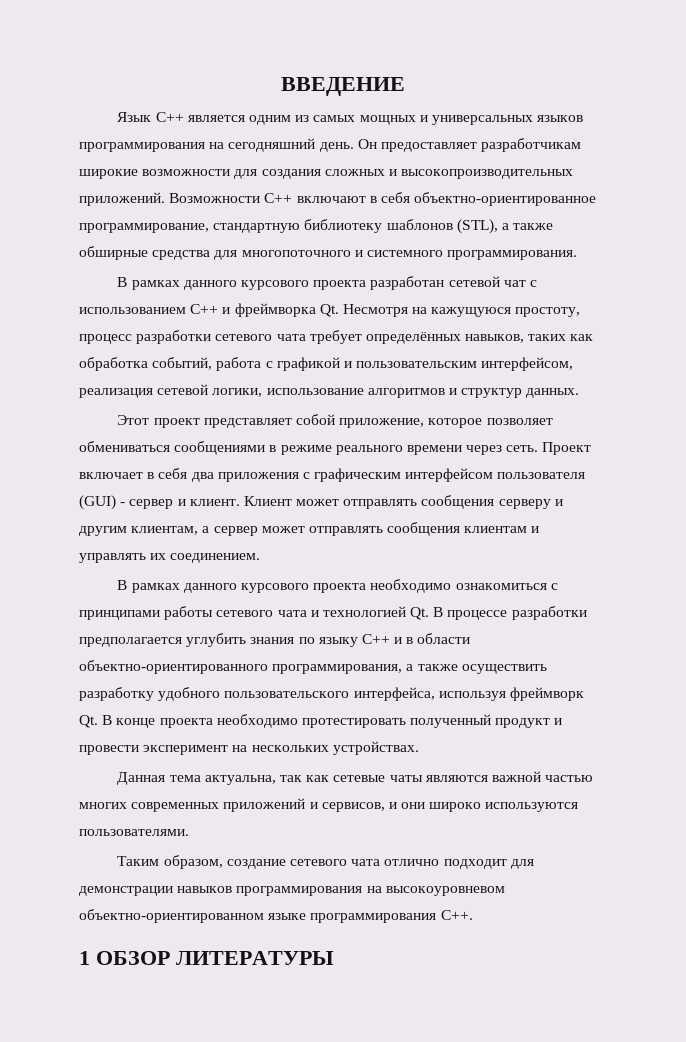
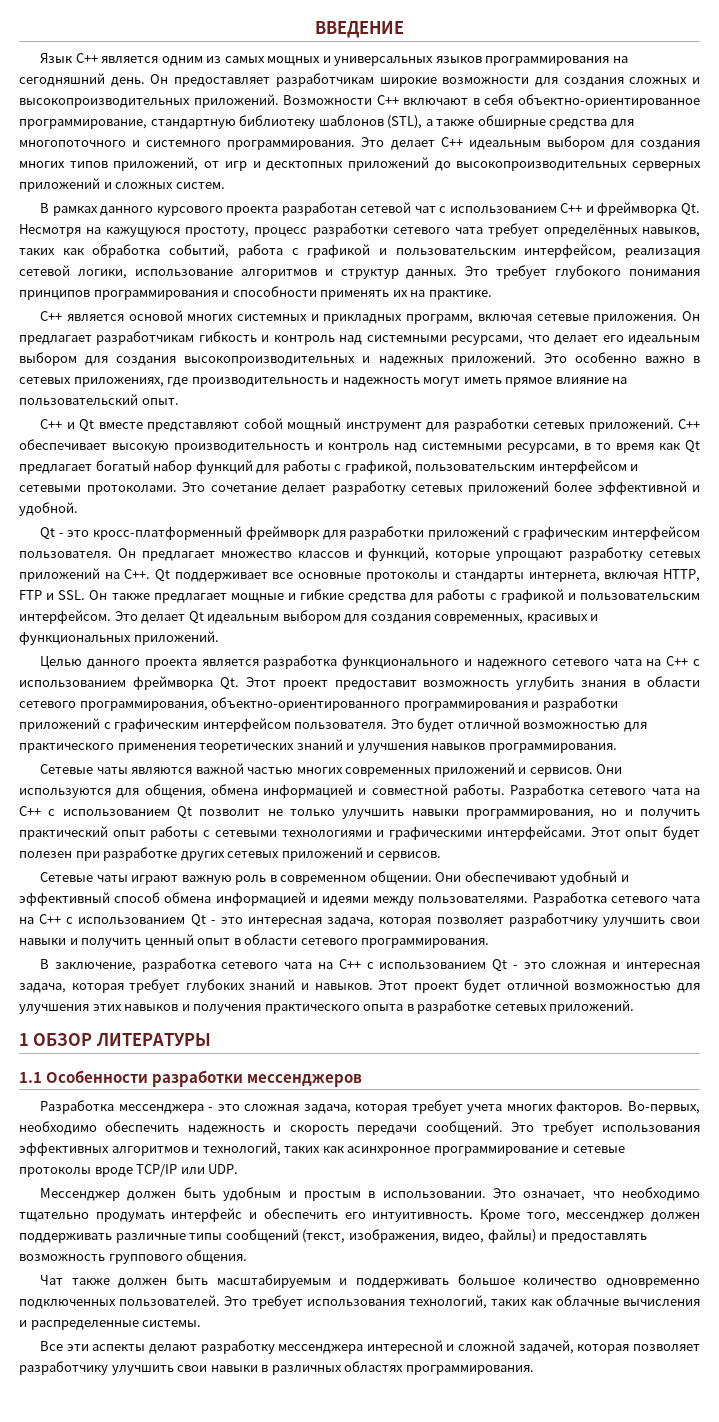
+ Это делает C++ идеальным выбором для создания многих типов приложений, от игр и десктопных приложений до высокопроизводительных серверных приложений и сложных систем.
- В рамках данного курсового проекта разработан сетевой чат с использованием C++ и фреймворка Qt. Несмотря на кажущуюся простоту, процесс разработки сетевого чата требует определённых навыков, таких как обработка событий, работа с графикой и пользовательским интерфейсом, реализация сетевой логики, использование алгоритмов и структур данных.
- Этот проект представляет собой приложение, которое позволяет обмениваться сообщениями в режиме реального времени через сеть. Проект включает в себя два приложения с графическим интерфейсом пользователя (GUI) - сервер и клиент. Клиент может отправлять сообщения серверу и другим клиентам, а сервер может отправлять сообщения клиентам и управлять их соединением.
- В рамках данного курсового проекта необходимо ознакомиться с принципами работы сетевого чата и технологией Qt. В процессе разработки предполагается углубить знания по языку C++ и в области объектно-ориентированного программирования, а также осуществить разработку удобного пользовательского интерфейса, используя фреймворк Qt. В конце проекта необходимо протестировать полученный продукт и провести эксперимент на нескольких устройствах.
- Данная тема актуальна, так как сетевые чаты являются важной частью многих современных приложений и сервисов, и они широко используются пользователями.
- Таким образом, создание сетевого чата отлично подходит для демонстрации навыков программирования на высокоуровневом объектно-ориентированном языке программирования C++.
+ В рамках данного курсового проекта разработан сетевой чат с использованием C++ и фреймворка Qt. Несмотря на кажущуюся простоту, процесс разработки сетевого чата требует определённых навыков, таких как обработка событий, работа с графикой и пользовательским интерфейсом, реализация сетевой логики, использование алгоритмов и структур данных. Это требует глубокого понимания принципов программирования и способности применять их на практике.
+ C++ является основой многих системных и прикладных программ, включая сетевые приложения. Он предлагает разработчикам гибкость и контроль над системными ресурсами, что делает его идеальным выбором для создания высокопроизводительных и надежных приложений. Это особенно важно в сетевых приложениях, где производительность и надежность могут иметь прямое влияние на пользовательский опыт.
+ C++ и Qt вместе представляют собой мощный инструмент для разработки сетевых приложений. C++ обеспечивает высокую производительность и контроль над системными ресурсами, в то время как Qt предлагает богатый набор функций для работы с графикой, пользовательским интерфейсом и сетевыми протоколами. Это сочетание делает разработку сетевых приложений более эффективной и удобной.
+ Qt - это кросс-платформенный фреймворк для разработки приложений с графическим интерфейсом пользователя. Он предлагает множество классов и функций, которые упрощают разработку сетевых приложений на C++. Qt поддерживает все основные протоколы и стандарты интернета, включая HTTP, FTP и SSL. Он также предлагает мощные и гибкие средства для работы с графикой и пользовательским интерфейсом. Это делает Qt идеальным выбором для создания современных, красивых и функциональных приложений.
+ Целью данного проекта является разработка функционального и надежного сетевого чата на C++ с использованием фреймворка Qt. Этот проект предоставит возможность углубить знания в области сетевого программирования, объектно-ориентированного программирования и разработки приложений с графическим интерфейсом пользователя. Это будет отличной возможностью для практического применения теоретических знаний и улучшения навыков программирования.
+ Сетевые чаты являются важной частью многих современных приложений и сервисов. Они используются для общения, обмена информацией и совместной работы. Разработка сетевого чата на C++ с использованием Qt позволит не только улучшить навыки программирования, но и получить практический опыт работы с сетевыми технологиями и графическими интерфейсами. Этот опыт будет полезен при разработке других сетевых приложений и сервисов.
+ Сетевые чаты играют важную роль в современном общении. Они обеспечивают удобный и эффективный способ обмена информацией и идеями между пользователями. Разработка сетевого чата на C++ с использованием Qt - это интересная задача, которая позволяет разработчику улучшить свои навыки и получить ценный опыт в области сетевого программирования.
+ В заключение, разработка сетевого чата на C++ с использованием Qt - это сложная и интересная задача, которая требует глубоких знаний и навыков. Этот проект будет отличной возможностью для улучшения этих навыков и получения практического опыта в разработке сетевых приложений.
  1 ОБЗОР ЛИТЕРАТУРЫ
+ 1.1 Особенности разработки мессенджеров
+ Разработка мессенджера - это сложная задача, которая требует учета многих факторов. Во-первых, необходимо обеспечить надежность и скорость передачи сообщений. Это требует использования эффективных алгоритмов и технологий, таких как асинхронное программирование и сетевые протоколы вроде TCP/IP или UDP.
+ Мессенджер должен быть удобным и простым в использовании. Это означает, что необходимо тщательно продумать интерфейс и обеспечить его интуитивность. Кроме того, мессенджер должен поддерживать различные типы сообщений (текст, изображения, видео, файлы) и предоставлять возможность группового общения.
+ Чат также должен быть масштабируемым и поддерживать большое количество одновременно подключенных пользователей. Это требует использования технологий, таких как облачные вычисления и распределенные системы.
+ Все эти аспекты делают разработку мессенджера интересной и сложной задачей, которая позволяет разработчику улучшить свои навыки в различных областях программирования.

